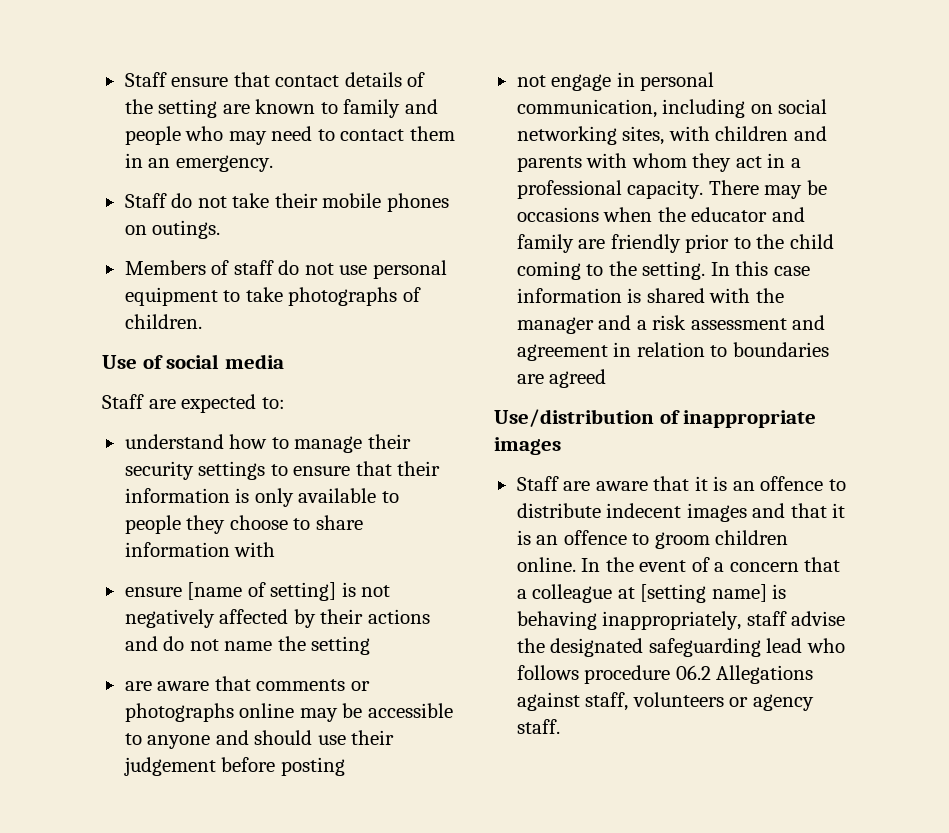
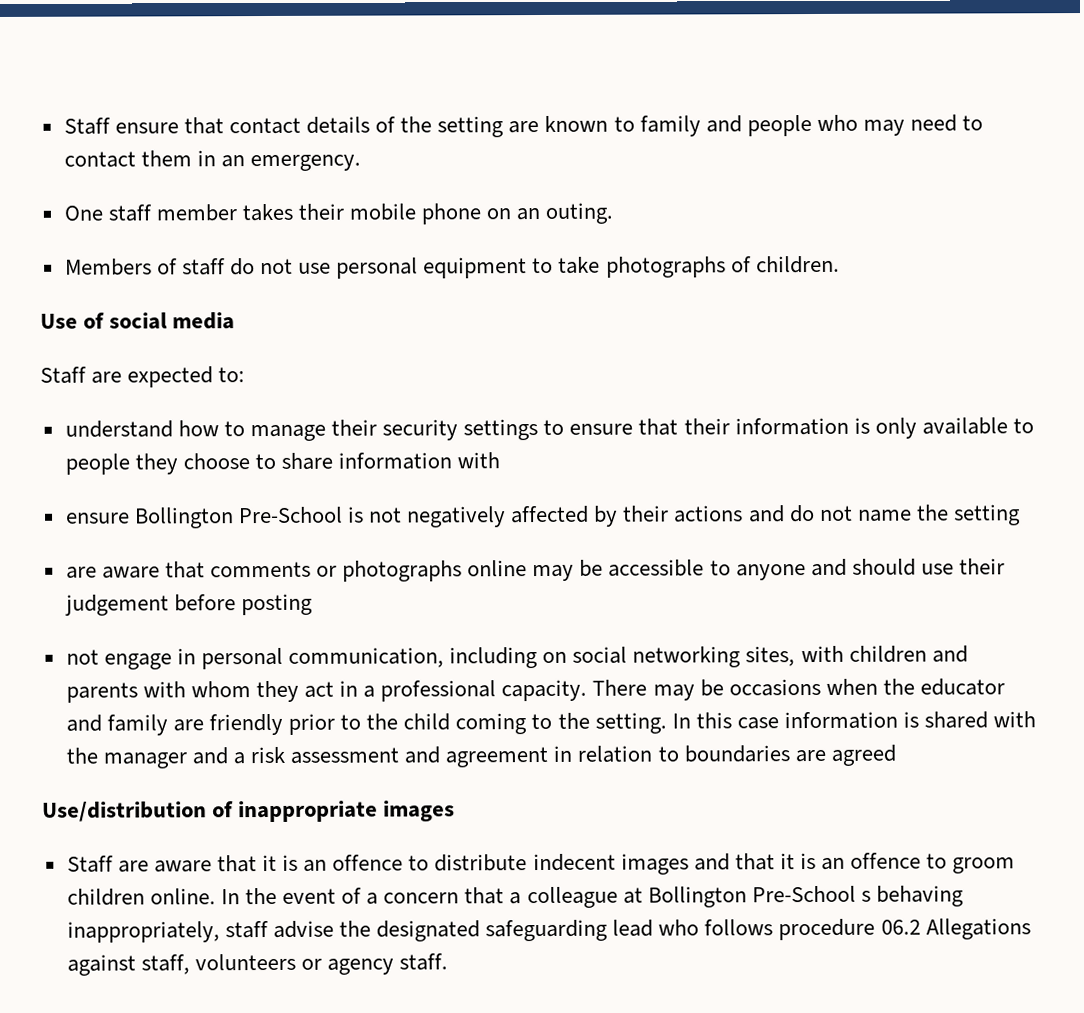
- Staff do not take their mobile phones on outings.
+ One staff member takes their mobile phone on an outing.
- ensure [name of setting] is not negatively affected by their actions and do not name the setting
+ ensure Bollington Pre-School is not negatively affected by their actions and do not name the setting
- In the event of a concern that a colleague at [setting name] is behaving inappropriately, staff advise the designated safeguarding lead who follows procedure 06.2 Allegations against staff, volunteers or agency staff.
+ In the event of a concern that a colleague at Bollington Pre-School s behaving inappropriately, staff advise the designated safeguarding lead who follows procedure 06.2 Allegations against staff, volunteers or agency staff.

